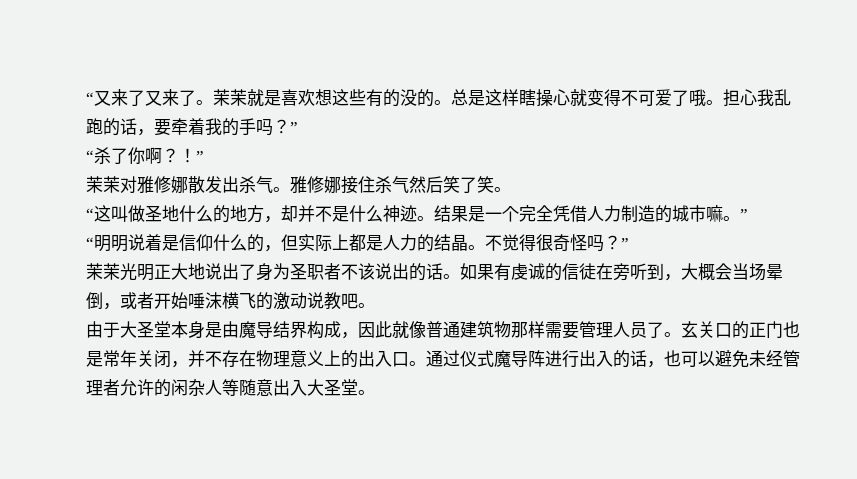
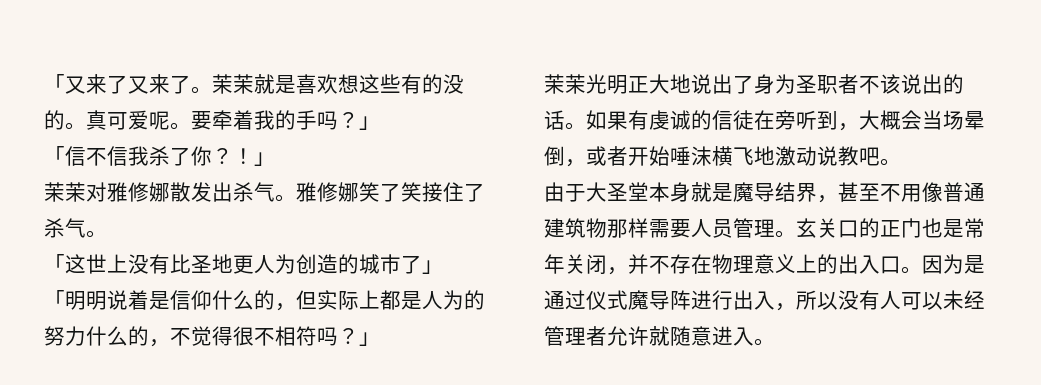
- “又来了又来了。
+ 「又来了又来了。
- 总是这样瞎操心就变得不可爱了哦。担心我乱跑的话，要牵着我的手吗？”
- “杀了你啊？！”
+ 真可爱呢。要牵着我的手吗？」
+ 「信不信我杀了你？！」
- 雅修娜接住杀气然后笑了笑。
- “这叫做圣地什么的地方，却并不是什么神迹。结果是一个完全凭借人力制造的城市嘛。”
- “明明说着是信仰什么的，但实际上都是人力的结晶。不觉得很奇怪吗？”
+ 雅修娜笑了笑接住了杀气。
+ 「这世上没有比圣地更人为创造的城市了」
+ 「明明说着是信仰什么的，但实际上都是人为的努力什么的，不觉得很不相符吗？」
- 如果有虔诚的信徒在旁听到，大概会当场晕倒，或者开始唾沫横飞的激动说教吧。
+ 如果有虔诚的信徒在旁听到，大概会当场晕倒，或者开始唾沫横飞地激动说教吧。
- 由于大圣堂本身是由魔导结界构成，因此就像普通建筑物那样需要管理人员了。
+ 由于大圣堂本身就是魔导结界，甚至不用像普通建筑物那样需要人员管理。
- 通过仪式魔导阵进行出入的话，也可以避免未经管理者允许的闲杂人等随意出入大圣堂。
+ 因为是通过仪式魔导阵进行出入，所以没有人可以未经管理者允许就随意进入。

